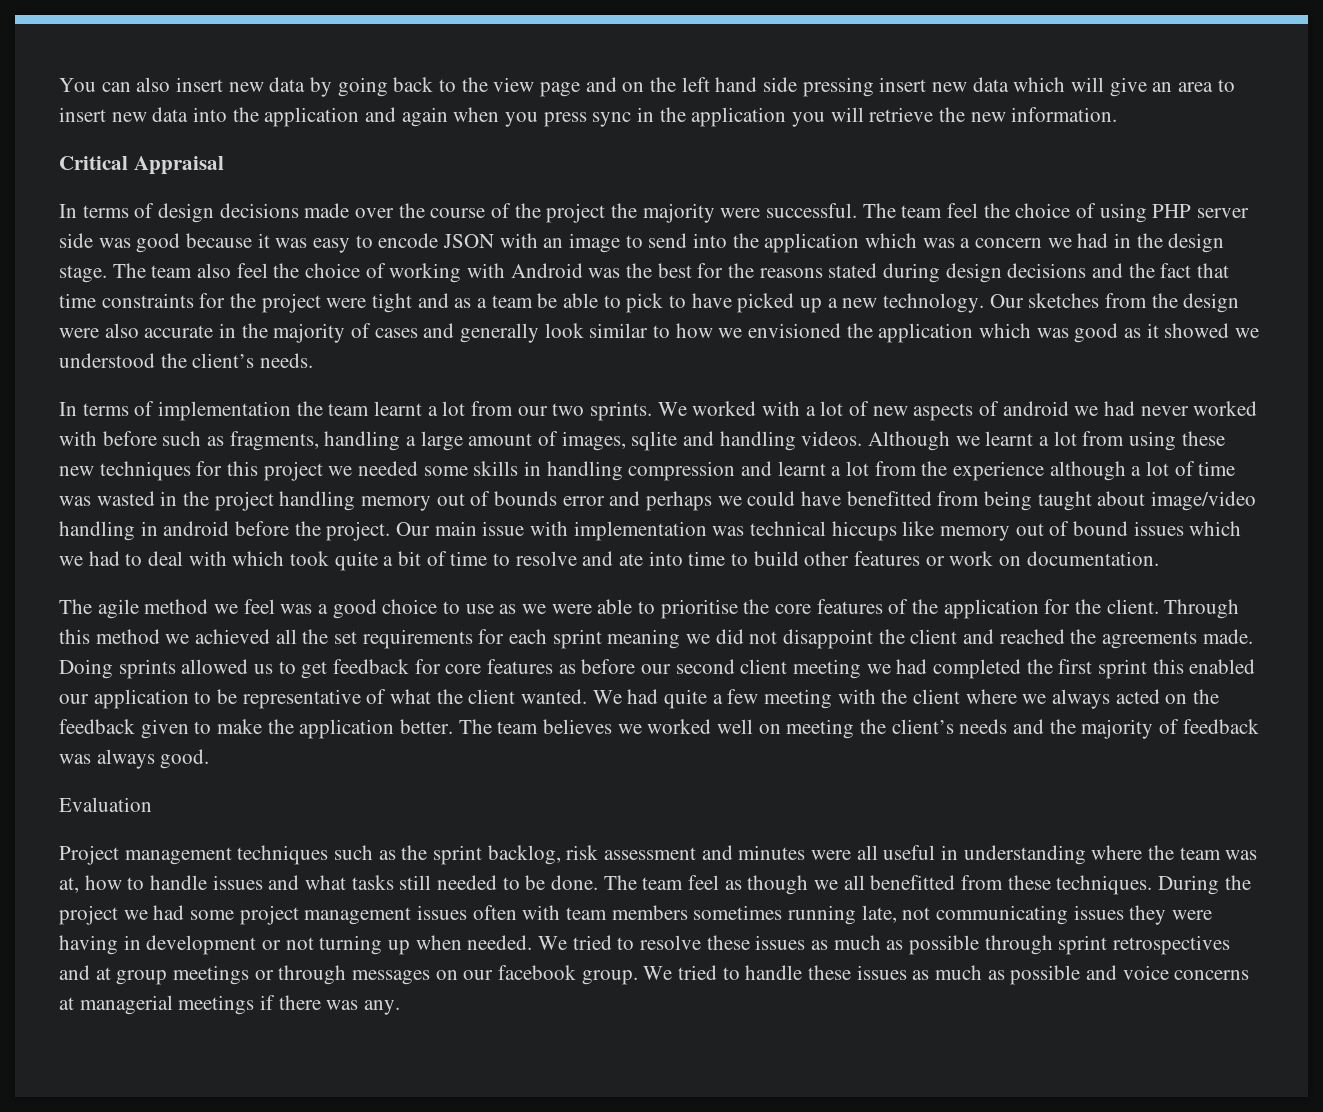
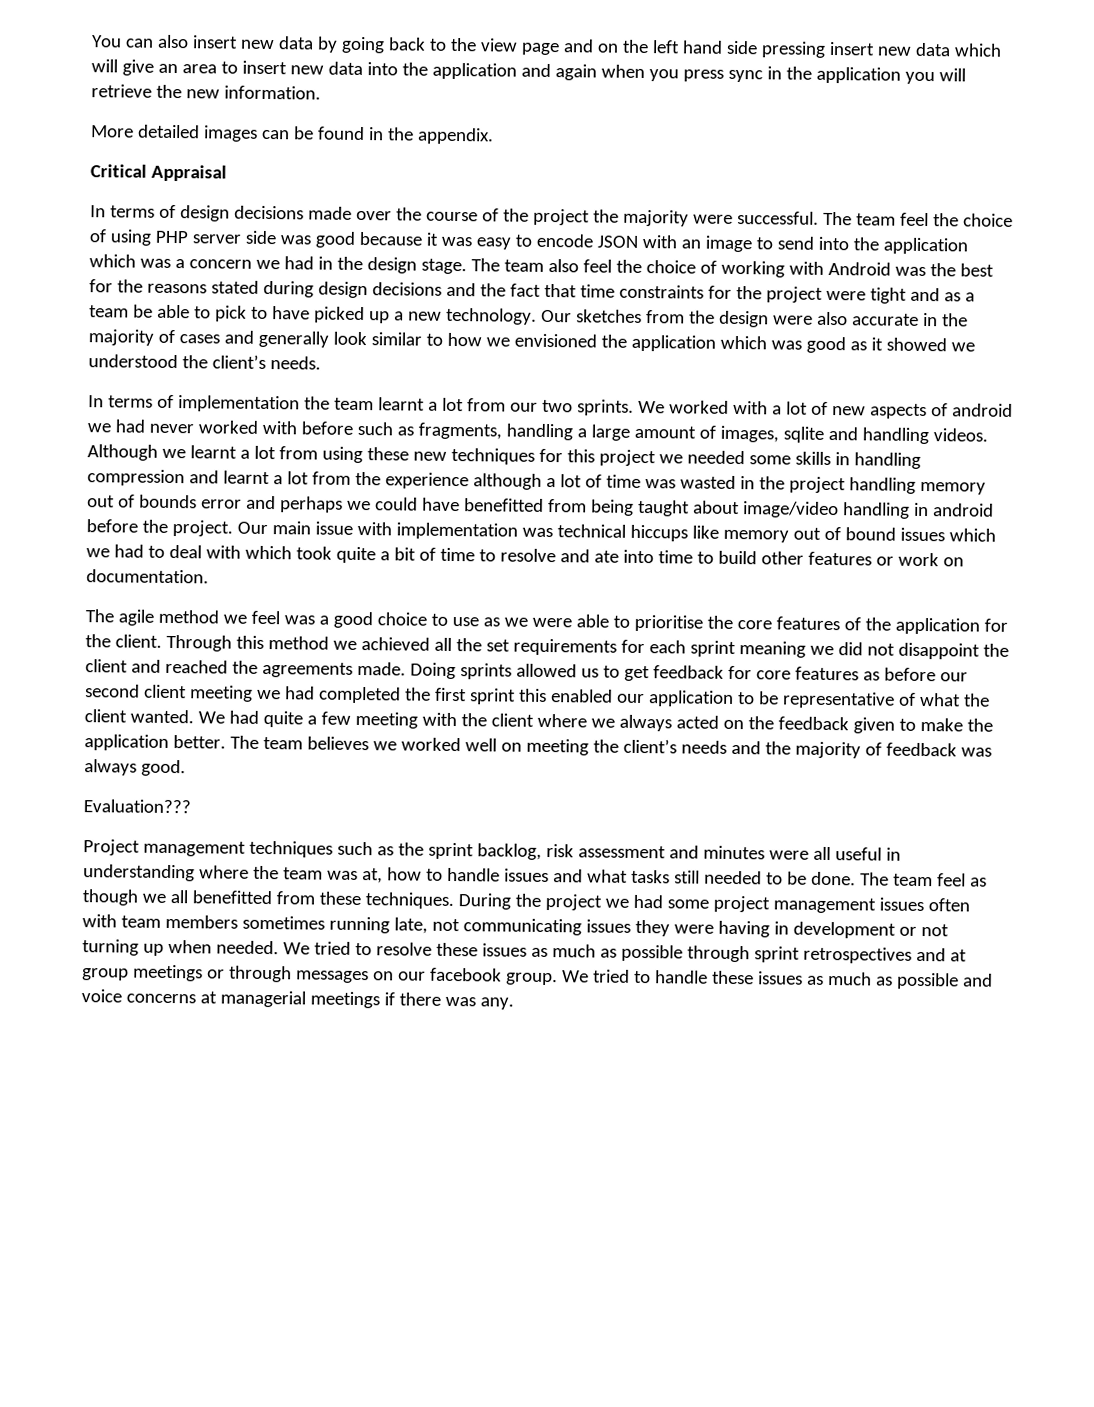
+ More detailed images can be found in the appendix.
- Evaluation
+ Evaluation???

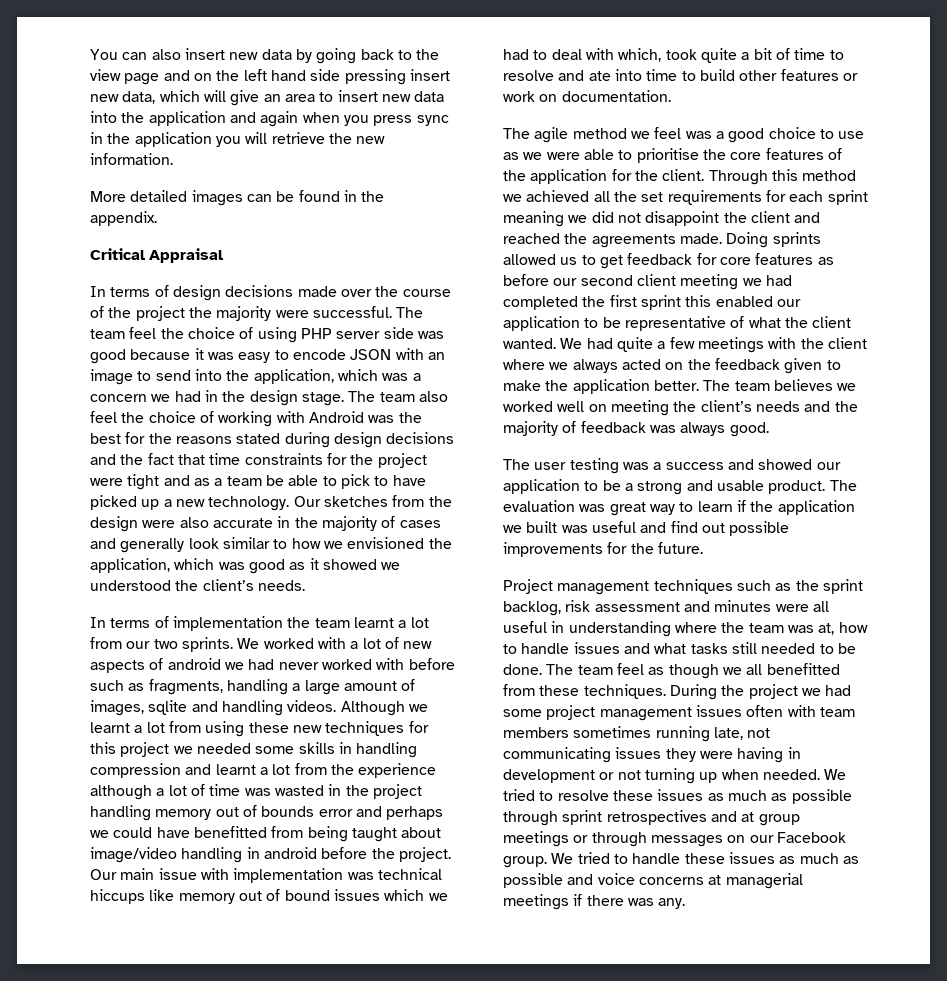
- You can also insert new data by going back to the view page and on the left hand side pressing insert new data which will give an area to insert new data into the application and again when you press sync in the application you will retrieve the new information.
+ You can also insert new data by going back to the view page and on the left hand side pressing insert new data, which will give an area to insert new data into the application and again when you press sync in the application you will retrieve the new information.
- The team feel the choice of using PHP server side was good because it was easy to encode JSON with an image to send into the application which was a concern we had in the design stage.
+ The team feel the choice of using PHP server side was good because it was easy to encode JSON with an image to send into the application, which was a concern we had in the design stage.
- Our sketches from the design were also accurate in the majority of cases and generally look similar to how we envisioned the application which was good as it showed we understood the client’s needs.
+ Our sketches from the design were also accurate in the majority of cases and generally look similar to how we envisioned the application, which was good as it showed we understood the client’s needs.
- Our main issue with implementation was technical hiccups like memory out of bound issues which we had to deal with which took quite a bit of time to resolve and ate into time to build other features or work on documentation.
+ Our main issue with implementation was technical hiccups like memory out of bound issues which we had to deal with which, took quite a bit of time to resolve and ate into time to build other features or work on documentation.
- We had quite a few meeting with the client where we always acted on the feedback given to make the application better.
+ We had quite a few meetings with the client where we always acted on the feedback given to make the application better.
- Evaluation???
+ The user testing was a success and showed our application to be a strong and usable product. The evaluation was great way to learn if the application we built was useful and find out possible improvements for the future.
- We tried to resolve these issues as much as possible through sprint retrospectives and at group meetings or through messages on our facebook group.
+ We tried to resolve these issues as much as possible through sprint retrospectives and at group meetings or through messages on our Facebook group.

